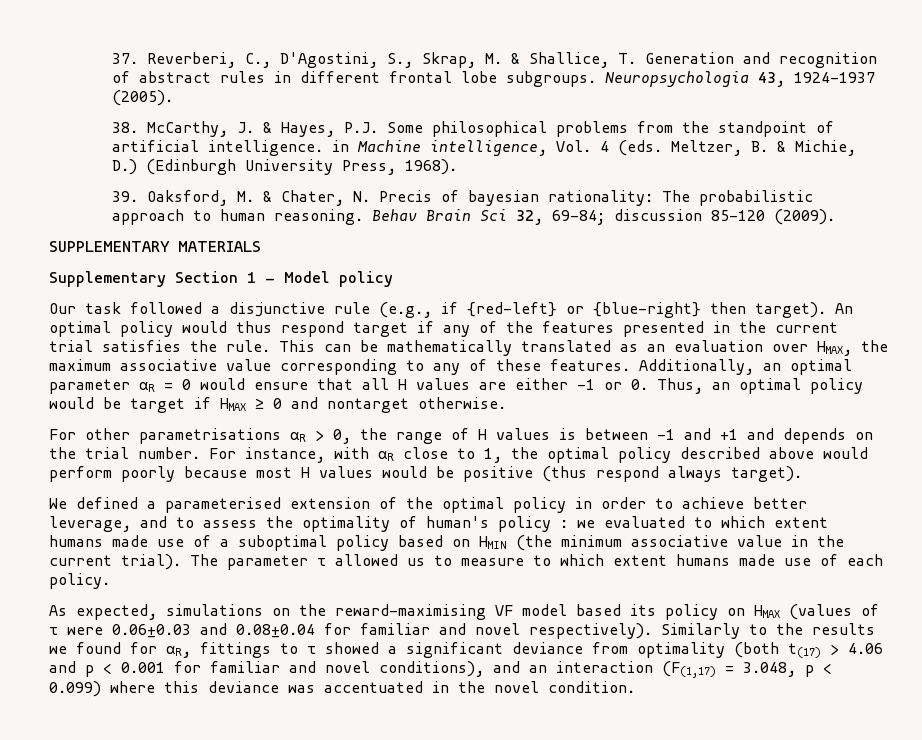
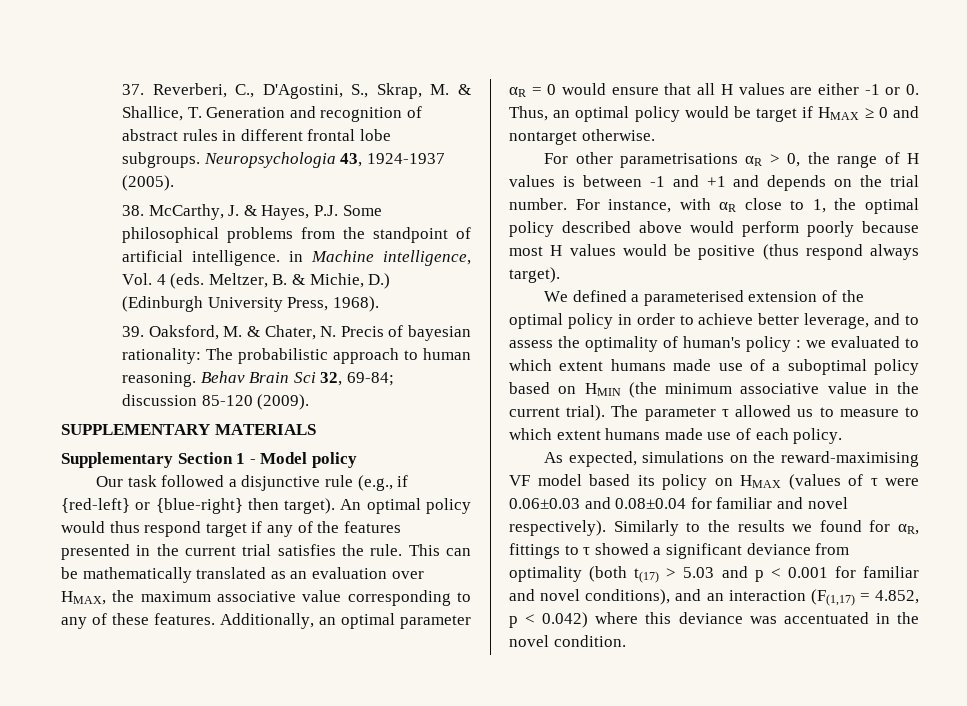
- Similarly to the results we found for αR, fittings to τ showed a significant deviance from optimality (both t(17) > 4.06 and p < 0.001 for familiar and novel conditions), and an interaction (F(1,17) = 3.048, p < 0.099) where this deviance was accentuated in the novel condition.
+ Similarly to the results we found for αR, fittings to τ showed a significant deviance from optimality (both t(17) > 5.03 and p < 0.001 for familiar and novel conditions), and an interaction (F(1,17) = 4.852, p < 0.042) where this deviance was accentuated in the novel condition.

